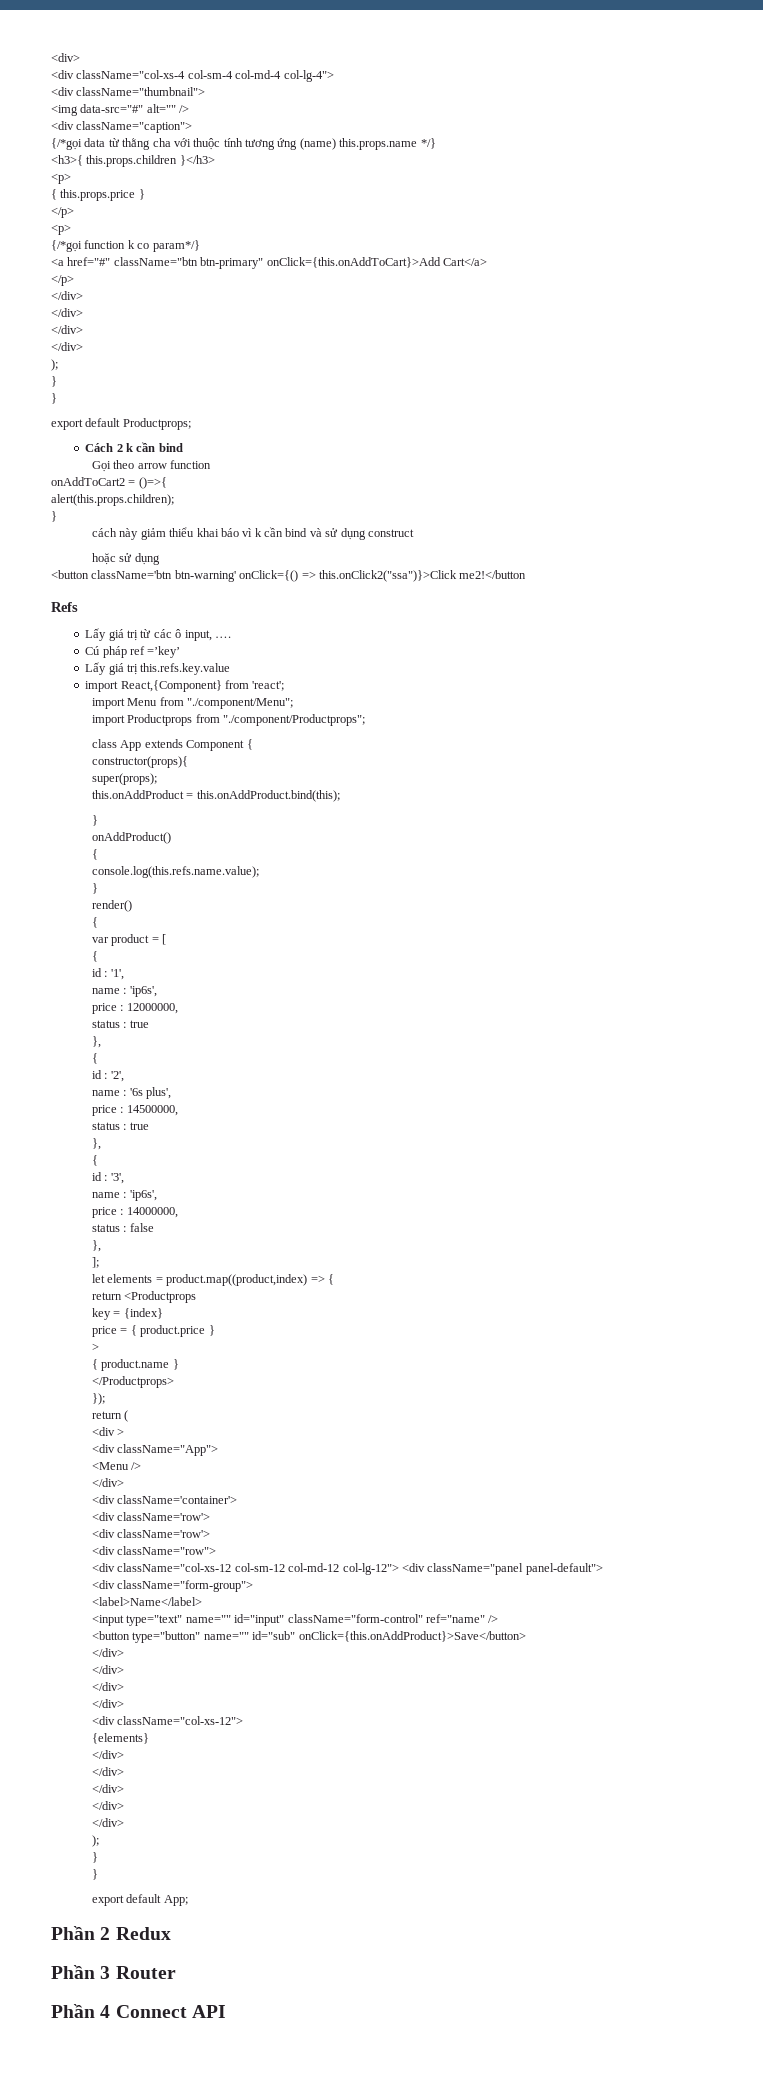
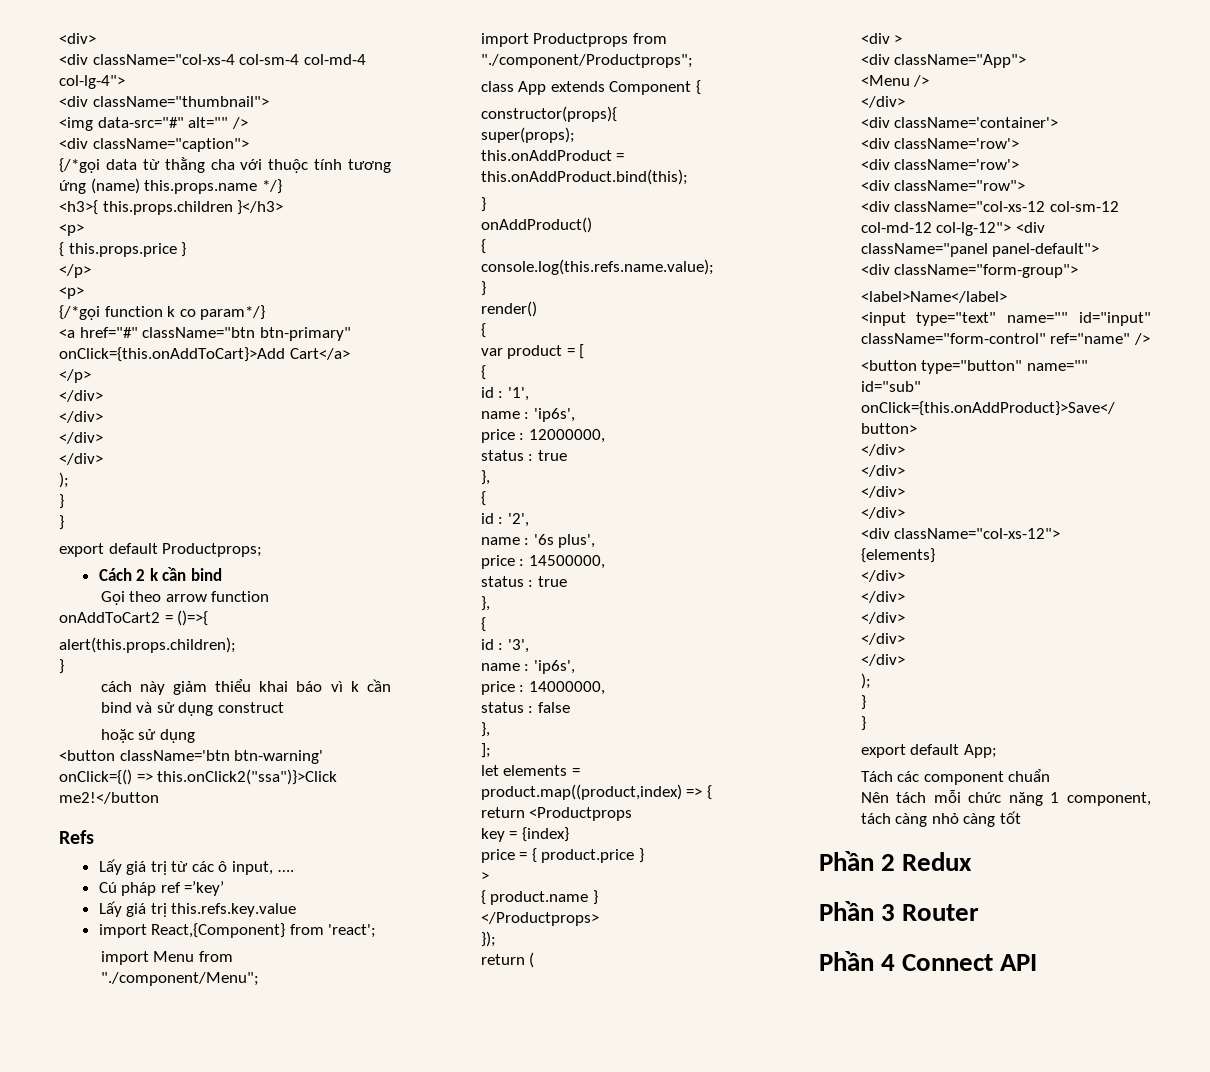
+ Tách các component chuẩn
+ Nên tách mỗi chức năng 1 component, tách càng nhỏ càng tốt

